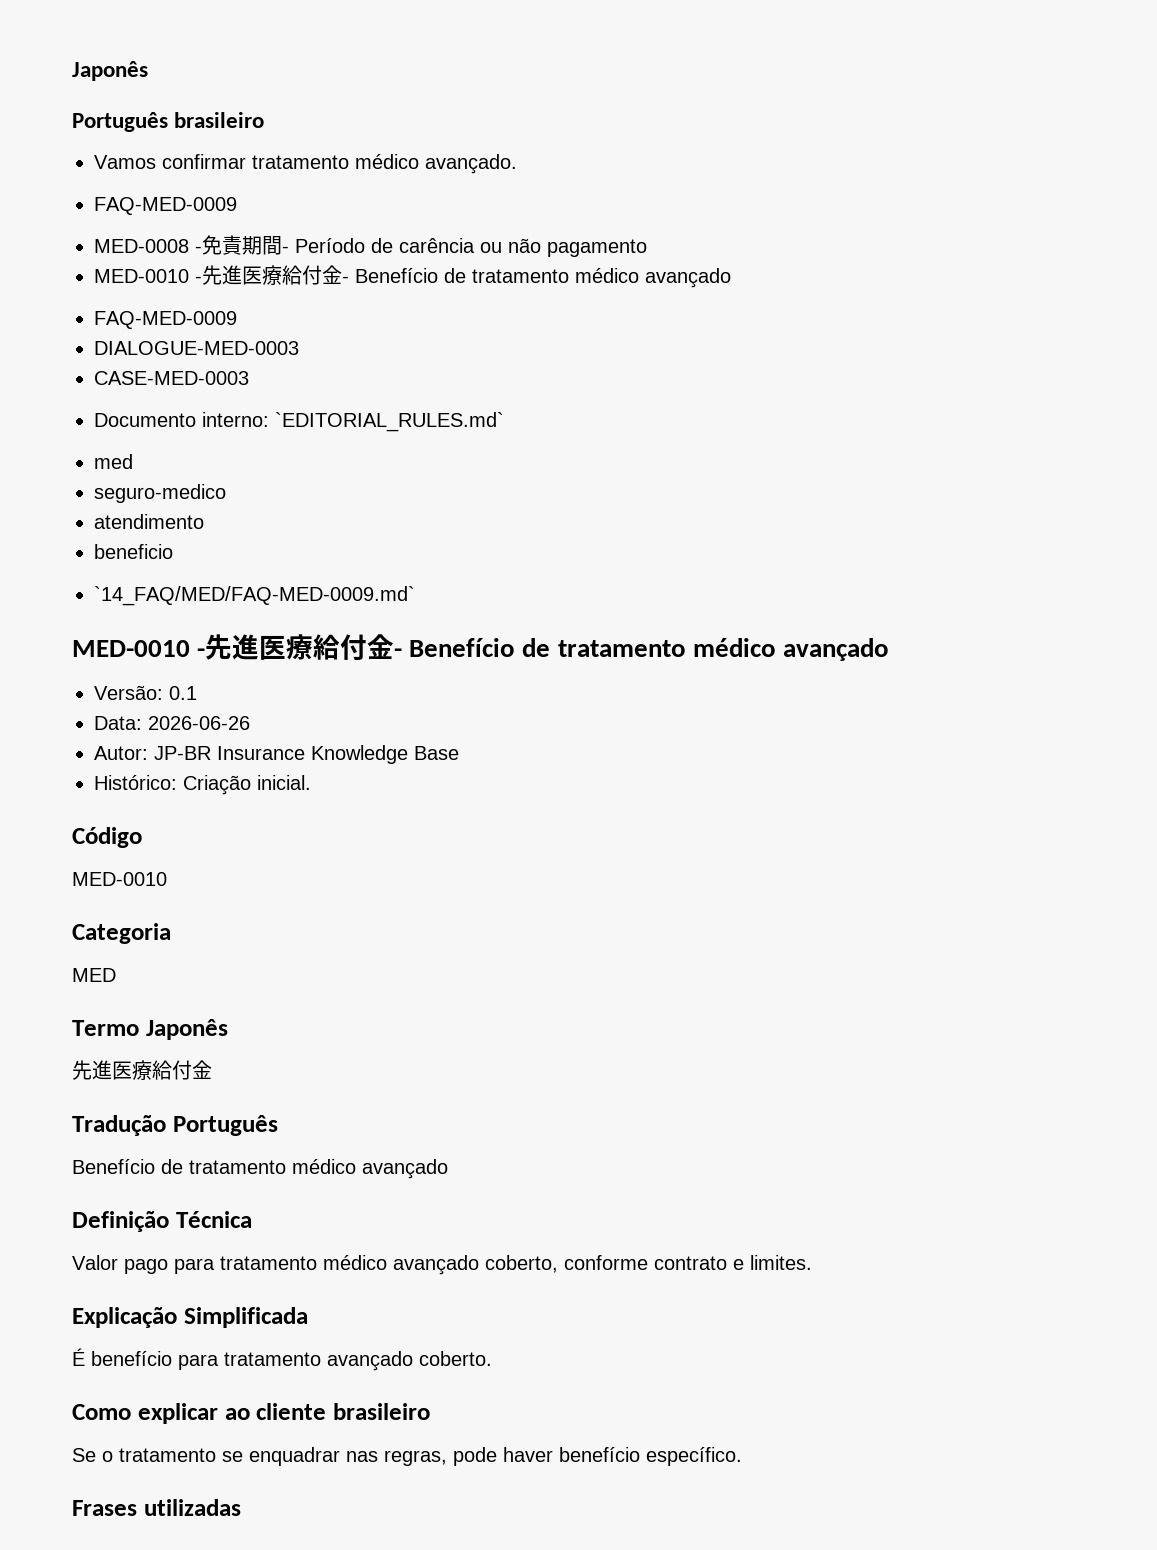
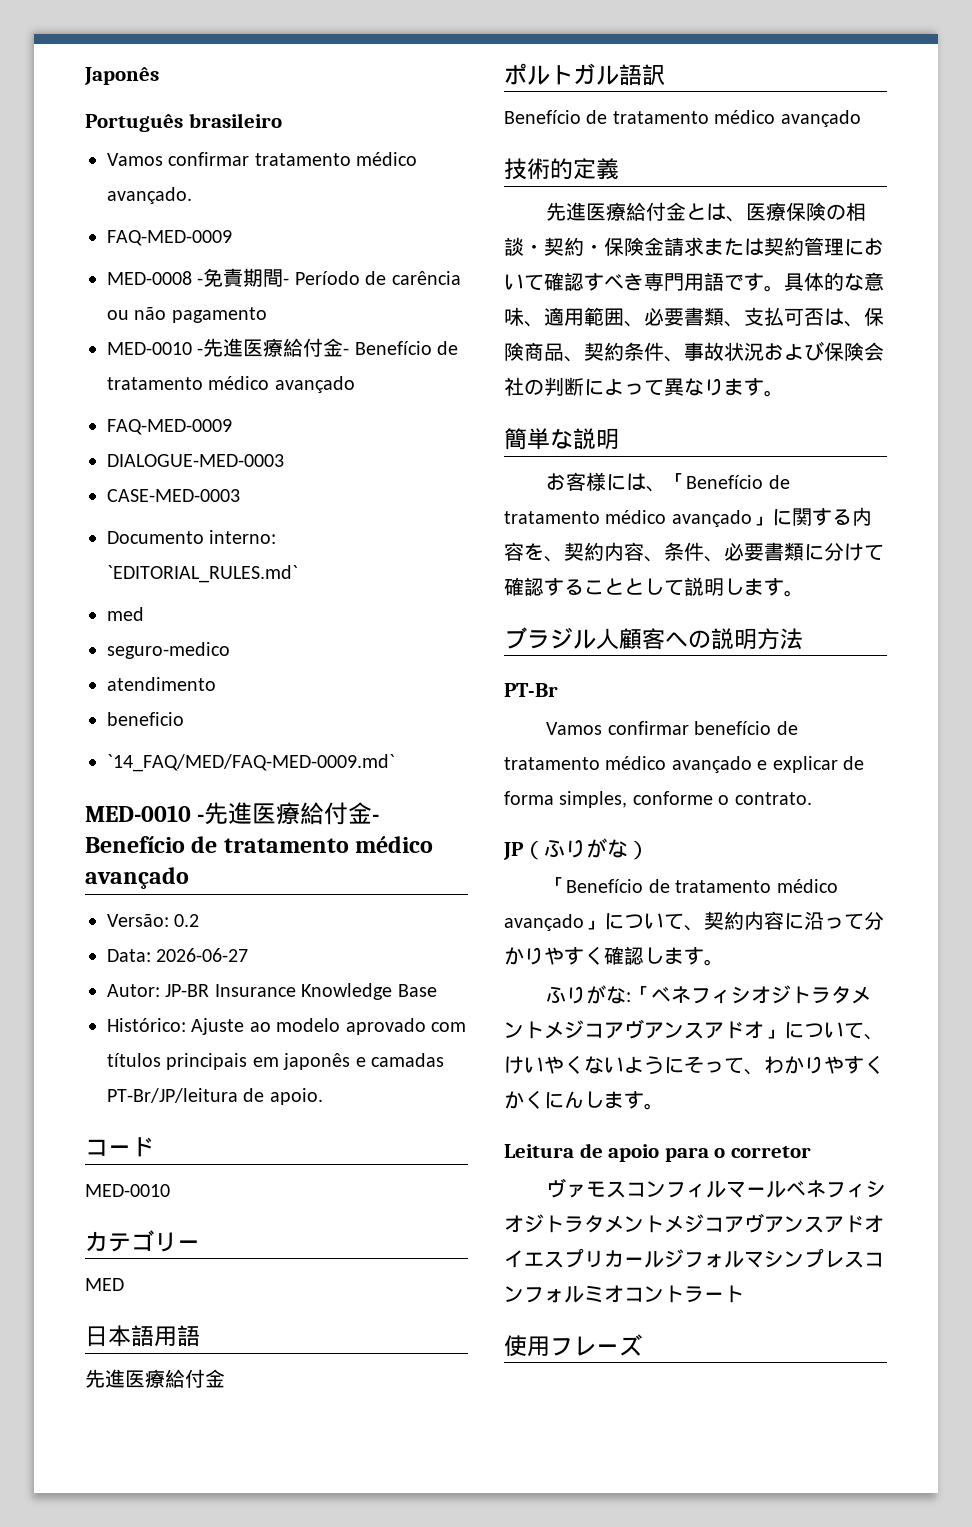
- Versão: 0.1
+ Versão: 0.2
- Data: 2026-06-26
+ Data: 2026-06-27
- Histórico: Criação inicial.
- Código
+ Histórico: Ajuste ao modelo aprovado com títulos principais em japonês e camadas PT-Br/JP/leitura de apoio.
+ コード
- Categoria
+ カテゴリー
- Termo Japonês
+ 日本語用語
- Tradução Português
+ ポルトガル語訳
  Benefício de tratamento médico avançado
- Definição Técnica
- Valor pago para tratamento médico avançado coberto, conforme contrato e limites.
- Explicação Simplificada
- É benefício para tratamento avançado coberto.
- Como explicar ao cliente brasileiro
- Se o tratamento se enquadrar nas regras, pode haver benefício específico.
- Frases utilizadas
+ 技術的定義
+ 先進医療給付金とは、医療保険の相談・契約・保険金請求または契約管理において確認すべき専門用語です。具体的な意味、適用範囲、必要書類、支払可否は、保険商品、契約条件、事故状況および保険会社の判断によって異なります。
+ 簡単な説明
+ お客様には、「Benefício de tratamento médico avançado」に関する内容を、契約内容、条件、必要書類に分けて確認することとして説明します。
+ ブラジル人顧客への説明方法
+ PT-Br
+ Vamos confirmar benefício de tratamento médico avançado e explicar de forma simples, conforme o contrato.
+ JP（ふりがな）
+ 「Benefício de tratamento médico avançado」について、契約内容に沿って分かりやすく確認します。
+ ふりがな:「ベネフィシオジトラタメントメジコアヴアンスアドオ」について、けいやくないようにそって、わかりやすくかくにんします。
+ Leitura de apoio para o corretor
+ ヴァモスコンフィルマールベネフィシオジトラタメントメジコアヴアンスアドオイエスプリカールジフォルマシンプレスコンフォルミオコントラート
+ 使用フレーズ

